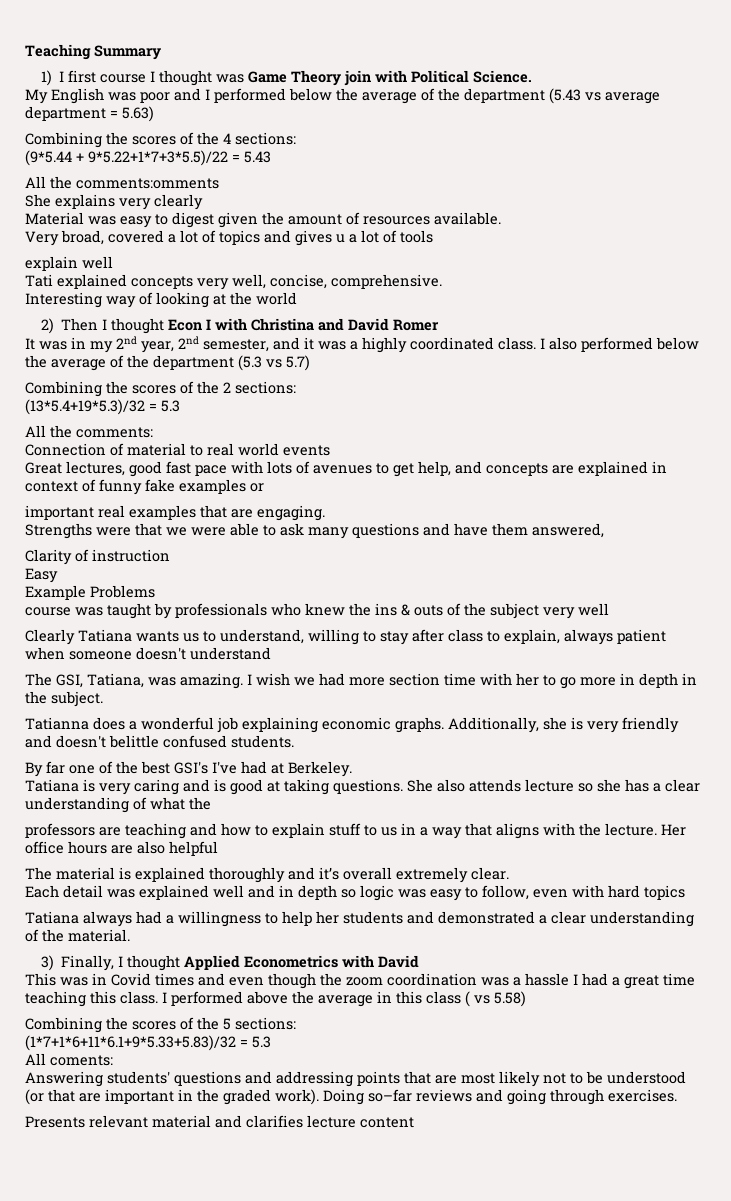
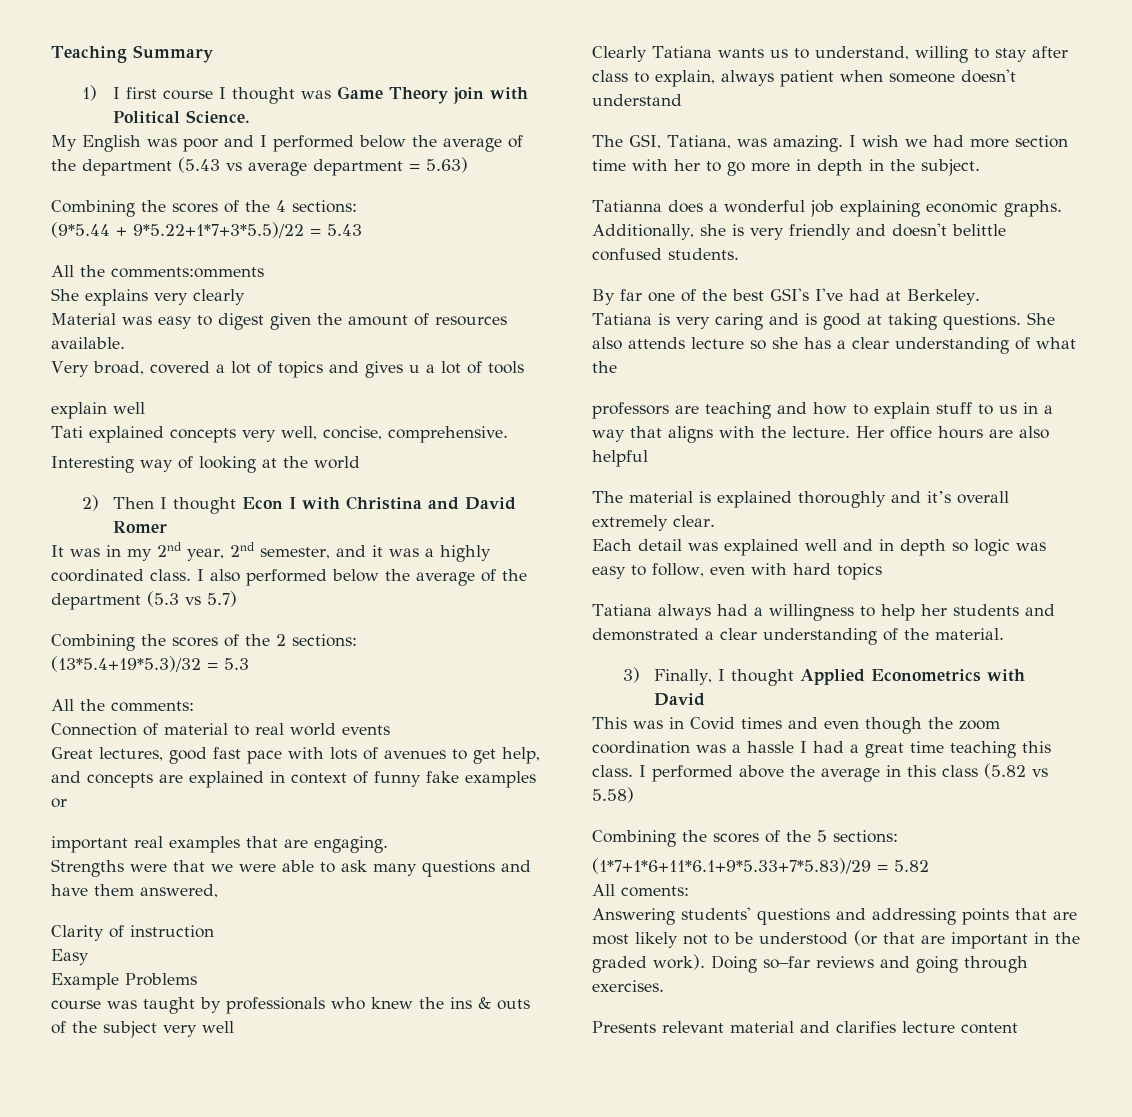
- I performed above the average in this class ( vs 5.58)
+ I performed above the average in this class (5.82 vs 5.58)
- (1*7+1*6+11*6.1+9*5.33+5.83)/32 = 5.3
+ (1*7+1*6+11*6.1+9*5.33+7*5.83)/29 = 5.82

